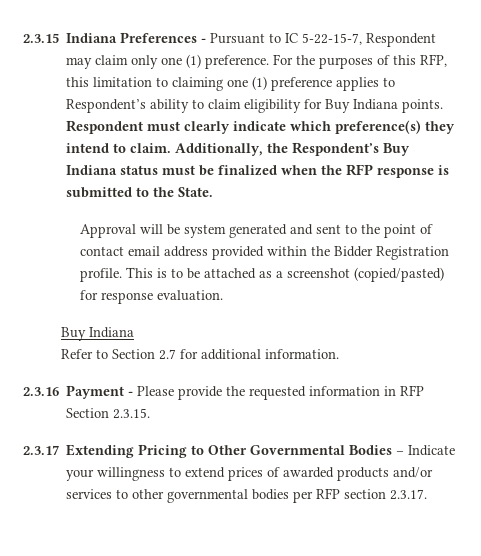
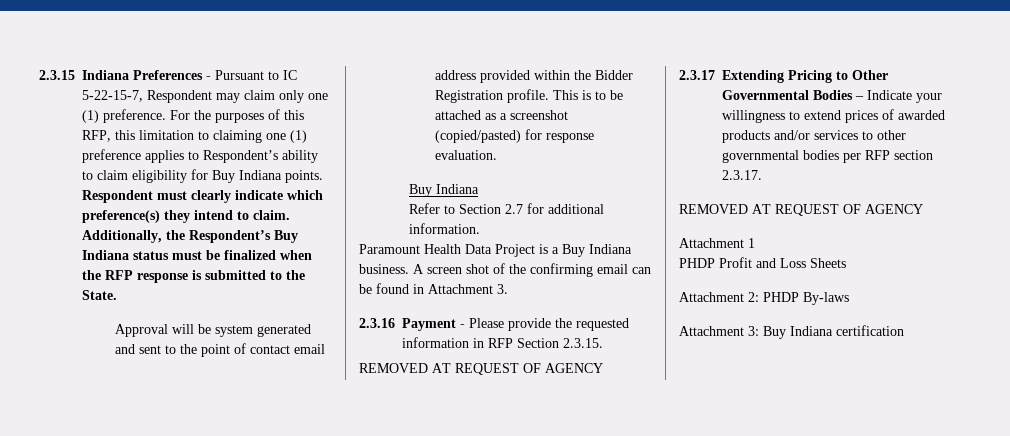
+ Paramount Health Data Project is a Buy Indiana business. A screen shot of the confirming email can be found in Attachment 3.
  2.3.16 Payment - Please provide the requested information in RFP Section 2.3.15.
+ REMOVED AT REQUEST OF AGENCY
  2.3.17 Extending Pricing to Other Governmental Bodies – Indicate your willingness to extend prices of awarded products and/or services to other governmental bodies per RFP section 2.3.17.
+ REMOVED AT REQUEST OF AGENCY
+ Attachment 1
+ PHDP Profit and Loss Sheets
+ Attachment 2: PHDP By-laws
+ Attachment 3: Buy Indiana certification

